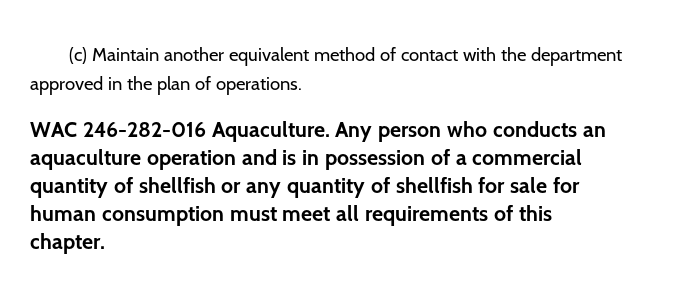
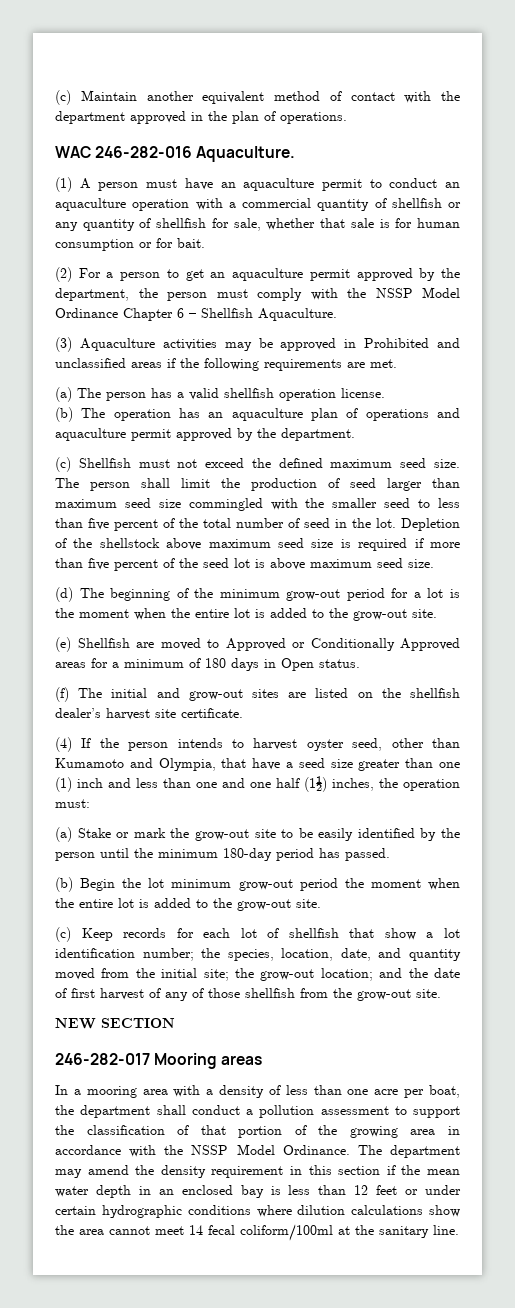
- WAC 246-282-016 Aquaculture. Any person who conducts an aquaculture operation and is in possession of a commercial quantity of shellfish or any quantity of shellfish for sale for human consumption must meet all requirements of this chapter.
+ WAC 246-282-016 Aquaculture.
+ (1) A person must have an aquaculture permit to conduct an aquaculture operation with a commercial quantity of shellfish or any quantity of shellfish for sale, whether that sale is for human consumption or for bait.
+ (2) For a person to get an aquaculture permit approved by the department, the person must comply with the NSSP Model Ordinance Chapter 6 – Shellfish Aquaculture.
+ (3) Aquaculture activities may be approved in Prohibited and unclassified areas if the following requirements are met.
+ (a) The person has a valid shellfish operation license.
+ (b) The operation has an aquaculture plan of operations and aquaculture permit approved by the department.
+ (c) Shellfish must not exceed the defined maximum seed size. The person shall limit the production of seed larger than maximum seed size commingled with the smaller seed to less than five percent of the total number of seed in the lot. Depletion of the shellstock above maximum seed size is required if more than five percent of the seed lot is above maximum seed size.
+ (d) The beginning of the minimum grow-out period for a lot is the moment when the entire lot is added to the grow-out site.
+ (e) Shellfish are moved to Approved or Conditionally Approved areas for a minimum of 180 days in Open status.
+ (f) The initial and grow-out sites are listed on the shellfish dealer’s harvest site certificate.
+ (4) If the person intends to harvest oyster seed, other than Kumamoto and Olympia, that have a seed size greater than one (1) inch and less than one and one half (1½) inches, the operation must:
+ (a) Stake or mark the grow-out site to be easily identified by the person until the minimum 180-day period has passed.
+ (b) Begin the lot minimum grow-out period the moment when the entire lot is added to the grow-out site.
+ (c) Keep records for each lot of shellfish that show a lot identification number; the species, location, date, and quantity moved from the initial site; the grow-out location; and the date of first harvest of any of those shellfish from the grow-out site.
+ NEW SECTION
+ 246-282-017 Mooring areas
+ In a mooring area with a density of less than one acre per boat, the department shall conduct a pollution assessment to support the classification of that portion of the growing area in accordance with the NSSP Model Ordinance. The department may amend the density requirement in this section if the mean water depth in an enclosed bay is less than 12 feet or under certain hydrographic conditions where dilution calculations show the area cannot meet 14 fecal coliform/100ml at the sanitary line.

